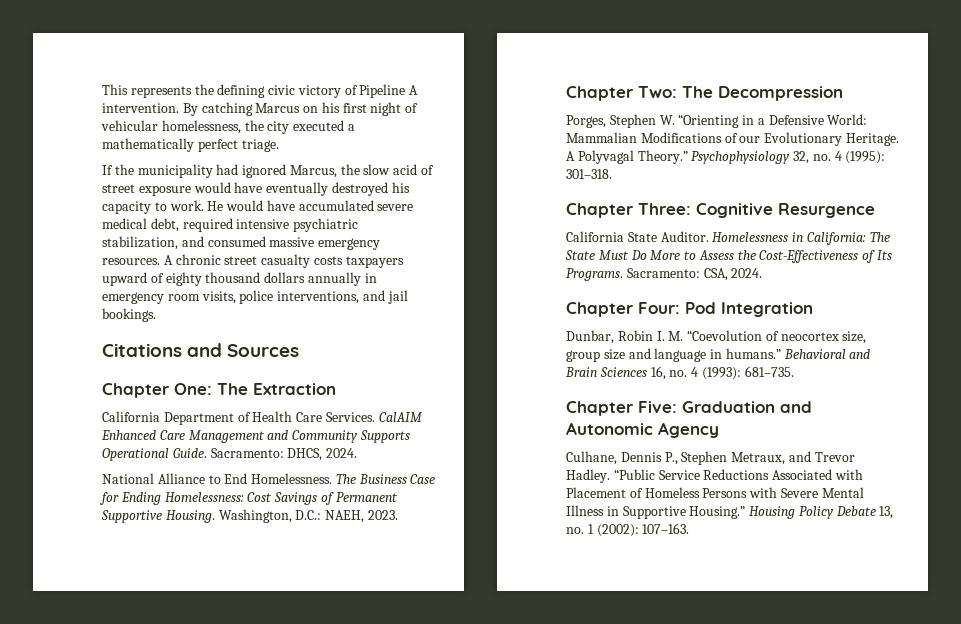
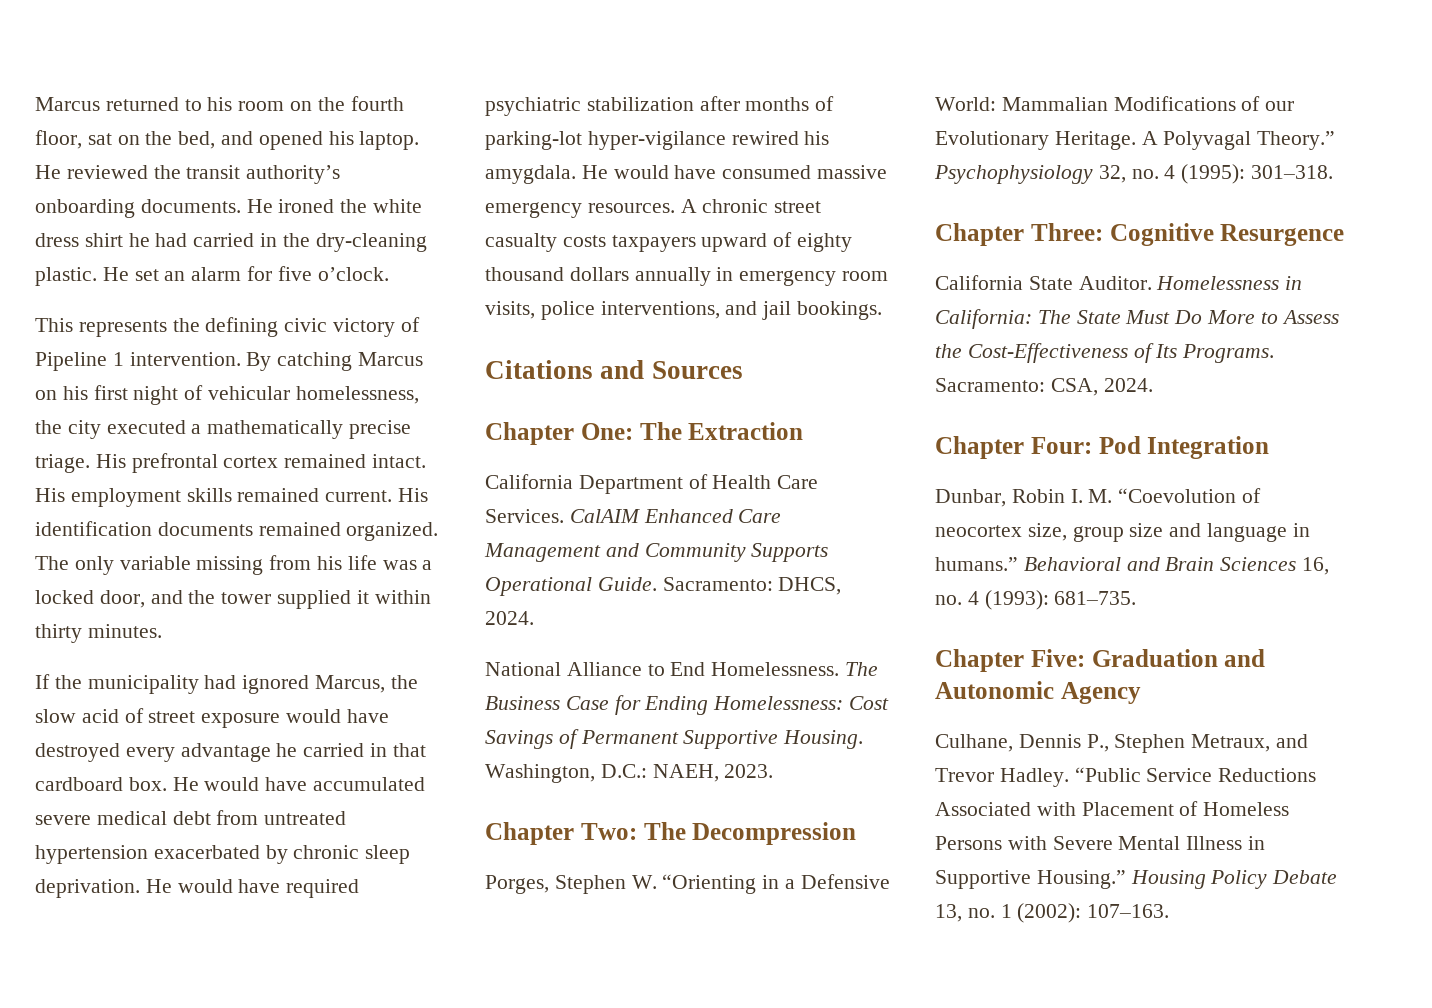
+ Marcus returned to his room on the fourth floor, sat on the bed, and opened his laptop. He reviewed the transit authority’s onboarding documents. He ironed the white dress shirt he had carried in the dry-cleaning plastic. He set an alarm for five o’clock.
- This represents the defining civic victory of Pipeline A intervention.
+ This represents the defining civic victory of Pipeline 1 intervention.
- By catching Marcus on his first night of vehicular homelessness, the city executed a mathematically perfect triage.
+ By catching Marcus on his first night of vehicular homelessness, the city executed a mathematically precise triage. His prefrontal cortex remained intact. His employment skills remained current. His identification documents remained organized. The only variable missing from his life was a locked door, and the tower supplied it within thirty minutes.
- If the municipality had ignored Marcus, the slow acid of street exposure would have eventually destroyed his capacity to work.
+ If the municipality had ignored Marcus, the slow acid of street exposure would have destroyed every advantage he carried in that cardboard box.
- He would have accumulated severe medical debt, required intensive psychiatric stabilization, and consumed massive emergency resources.
+ He would have accumulated severe medical debt from untreated hypertension exacerbated by chronic sleep deprivation. He would have required psychiatric stabilization after months of parking-lot hyper-vigilance rewired his amygdala. He would have consumed massive emergency resources.

